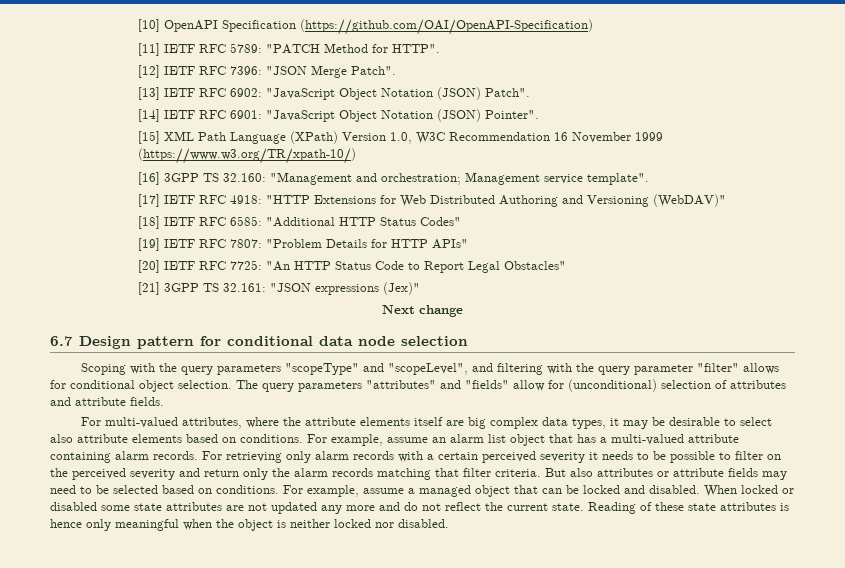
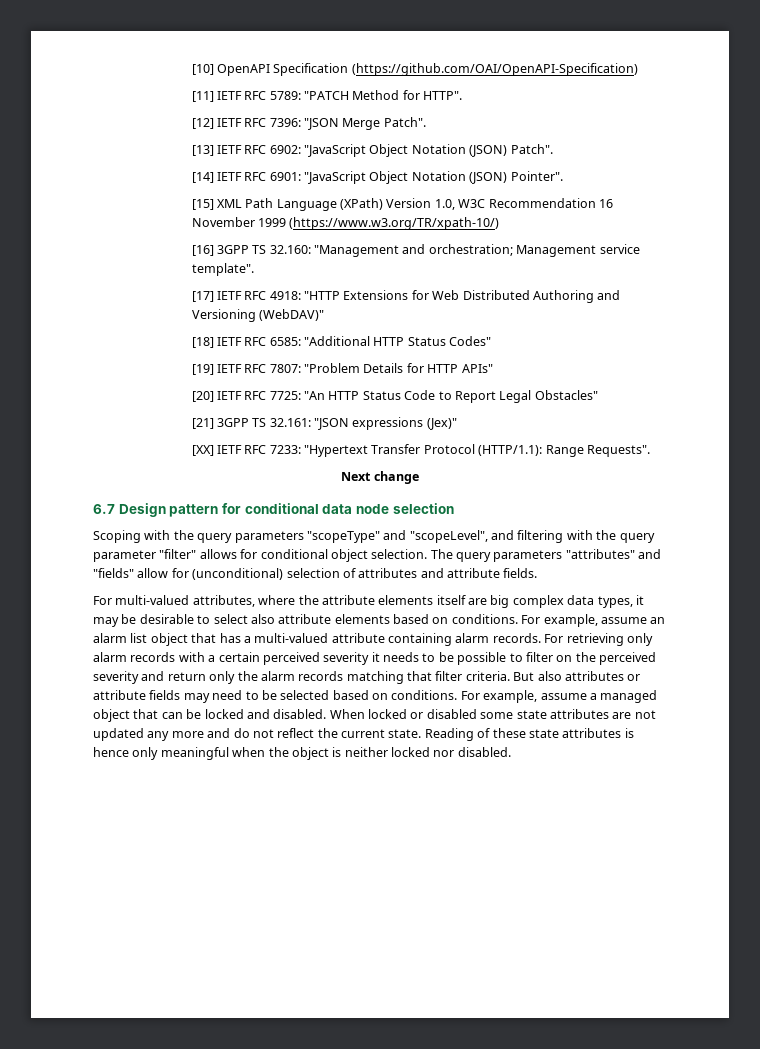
+ [XX] IETF RFC 7233: "Hypertext Transfer Protocol (HTTP/1.1): Range Requests".

